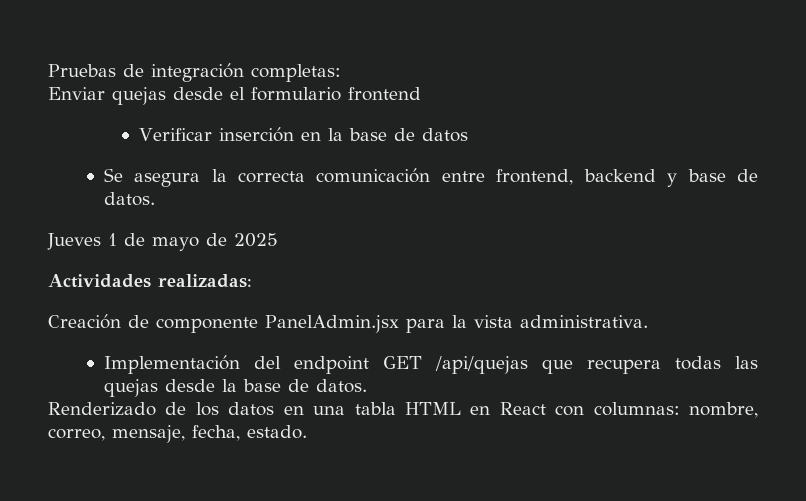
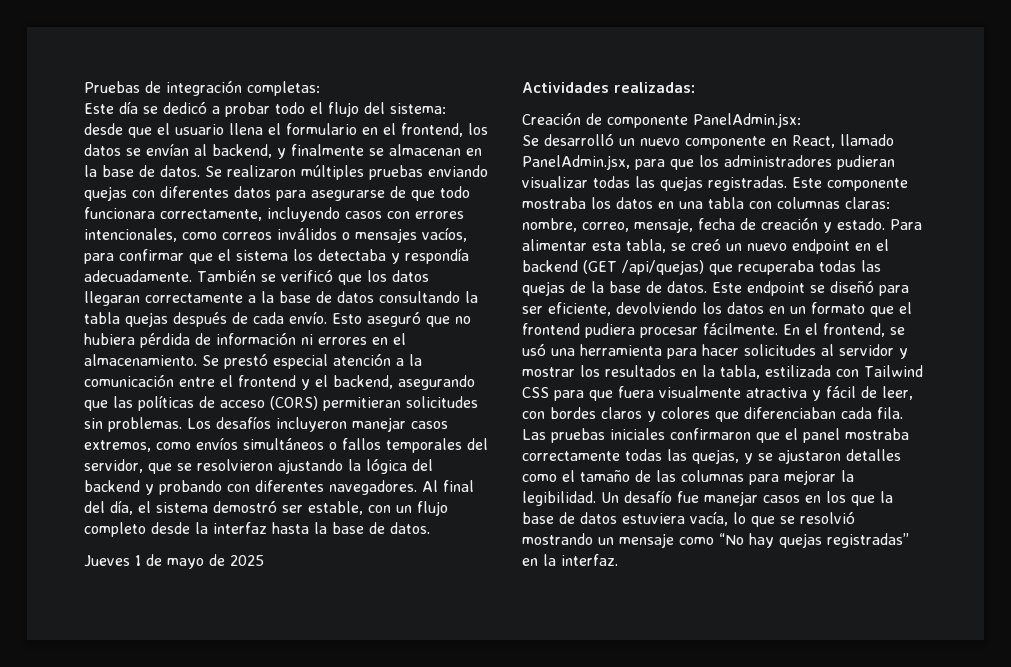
- Enviar quejas desde el formulario frontend
- Verificar inserción en la base de datos
- Se asegura la correcta comunicación entre frontend, backend y base de datos.
+ Este día se dedicó a probar todo el flujo del sistema: desde que el usuario llena el formulario en el frontend, los datos se envían al backend, y finalmente se almacenan en la base de datos. Se realizaron múltiples pruebas enviando quejas con diferentes datos para asegurarse de que todo funcionara correctamente, incluyendo casos con errores intencionales, como correos inválidos o mensajes vacíos, para confirmar que el sistema los detectaba y respondía adecuadamente. También se verificó que los datos llegaran correctamente a la base de datos consultando la tabla quejas después de cada envío. Esto aseguró que no hubiera pérdida de información ni errores en el almacenamiento. Se prestó especial atención a la comunicación entre el frontend y el backend, asegurando que las políticas de acceso (CORS) permitieran solicitudes sin problemas. Los desafíos incluyeron manejar casos extremos, como envíos simultáneos o fallos temporales del servidor, que se resolvieron ajustando la lógica del backend y probando con diferentes navegadores. Al final del día, el sistema demostró ser estable, con un flujo completo desde la interfaz hasta la base de datos.
- Creación de componente PanelAdmin.jsx para la vista administrativa.
- Implementación del endpoint GET /api/quejas que recupera todas las quejas desde la base de datos.
- Renderizado de los datos en una tabla HTML en React con columnas: nombre, correo, mensaje, fecha, estado.
+ Creación de componente PanelAdmin.jsx:
+ Se desarrolló un nuevo componente en React, llamado PanelAdmin.jsx, para que los administradores pudieran visualizar todas las quejas registradas. Este componente mostraba los datos en una tabla con columnas claras: nombre, correo, mensaje, fecha de creación y estado. Para alimentar esta tabla, se creó un nuevo endpoint en el backend (GET /api/quejas) que recuperaba todas las quejas de la base de datos. Este endpoint se diseñó para ser eficiente, devolviendo los datos en un formato que el frontend pudiera procesar fácilmente. En el frontend, se usó una herramienta para hacer solicitudes al servidor y mostrar los resultados en la tabla, estilizada con Tailwind CSS para que fuera visualmente atractiva y fácil de leer, con bordes claros y colores que diferenciaban cada fila. Las pruebas iniciales confirmaron que el panel mostraba correctamente todas las quejas, y se ajustaron detalles como el tamaño de las columnas para mejorar la legibilidad. Un desafío fue manejar casos en los que la base de datos estuviera vacía, lo que se resolvió mostrando un mensaje como “No hay quejas registradas” en la interfaz.

